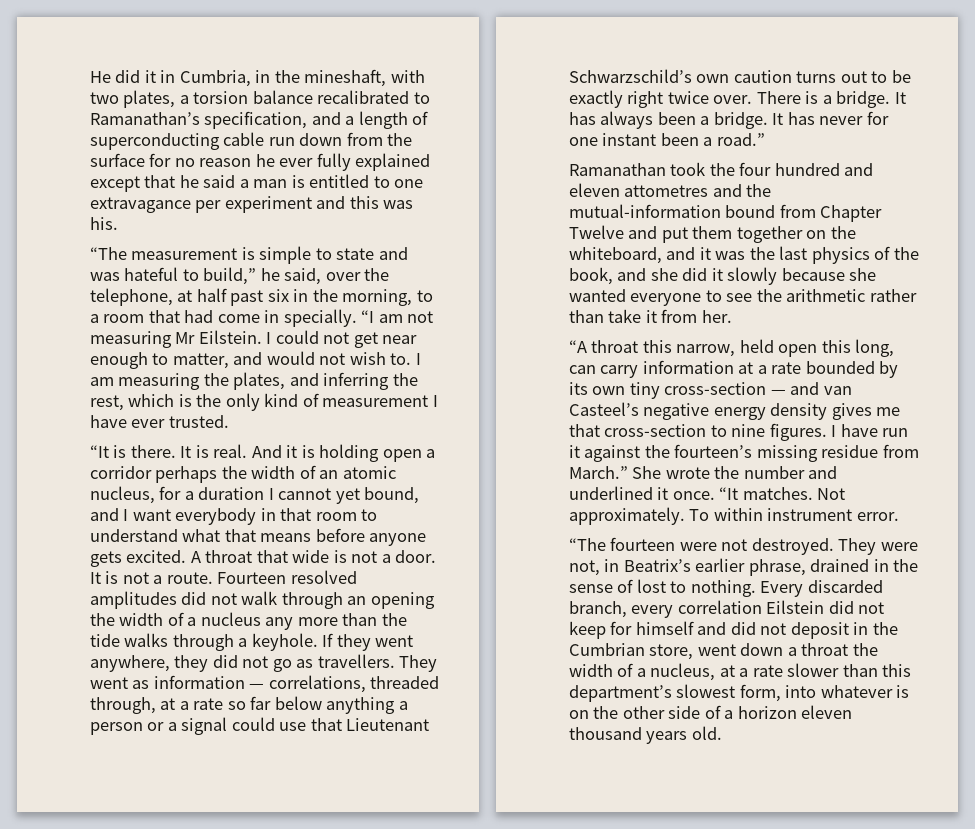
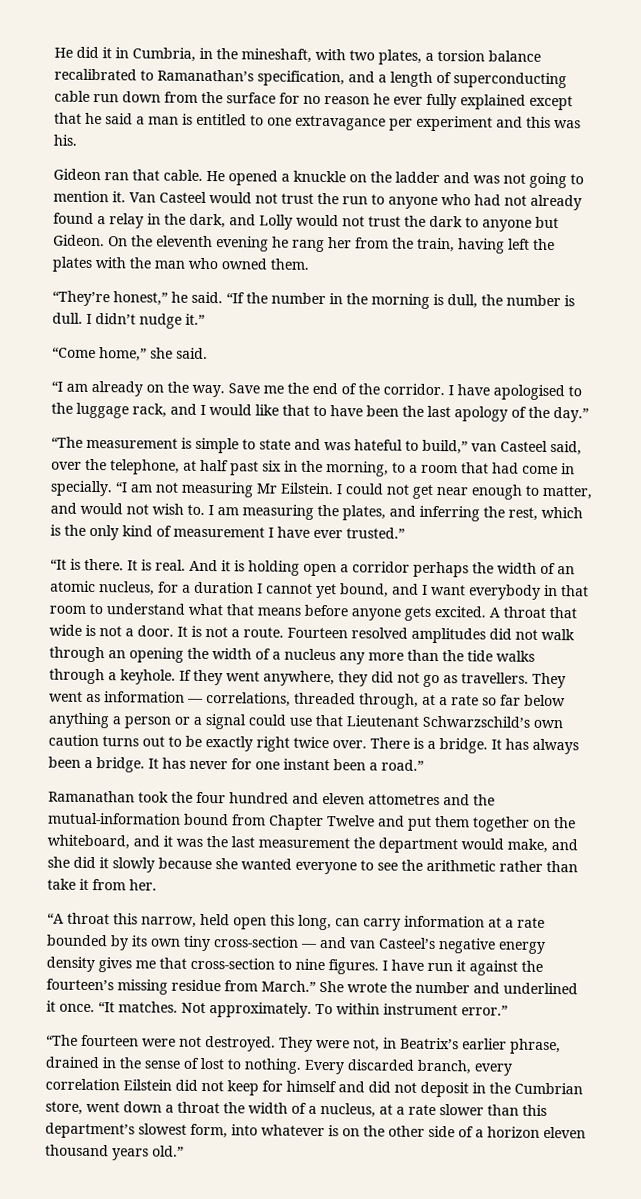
+ Gideon ran that cable. He opened a knuckle on the ladder and was not going to mention it. Van Casteel would not trust the run to anyone who had not already found a relay in the dark, and Lolly would not trust the dark to anyone but Gideon. On the eleventh evening he rang her from the train, having left the plates with the man who owned them.
+ “They’re honest,” he said. “If the number in the morning is dull, the number is dull. I didn’t nudge it.”
+ “Come home,” she said.
+ “I am already on the way. Save me the end of the corridor. I have apologised to the luggage rack, and I would like that to have been the last apology of the day.”
- “The measurement is simple to state and was hateful to build,” he said, over the telephone, at half past six in the morning, to a room that had come in specially.
+ “The measurement is simple to state and was hateful to build,” van Casteel said, over the telephone, at half past six in the morning, to a room that had come in specially.
- I am measuring the plates, and inferring the rest, which is the only kind of measurement I have ever trusted.
+ I am measuring the plates, and inferring the rest, which is the only kind of measurement I have ever trusted.”
- Ramanathan took the four hundred and eleven attometres and the mutual-information bound from Chapter Twelve and put them together on the whiteboard, and it was the last physics of the book, and she did it slowly because she wanted everyone to see the arithmetic rather than take it from her.
+ Ramanathan took the four hundred and eleven attometres and the mutual-information bound from Chapter Twelve and put them together on the whiteboard, and it was the last measurement the department would make, and she did it slowly because she wanted everyone to see the arithmetic rather than take it from her.
- To within instrument error.
+ To within instrument error.”
- Every discarded branch, every correlation Eilstein did not keep for himself and did not deposit in the Cumbrian store, went down a throat the width of a nucleus, at a rate slower than this department’s slowest form, into whatever is on the other side of a horizon eleven thousand years old.
+ Every discarded branch, every correlation Eilstein did not keep for himself and did not deposit in the Cumbrian store, went down a throat the width of a nucleus, at a rate slower than this department’s slowest form, into whatever is on the other side of a horizon eleven thousand years old.”

